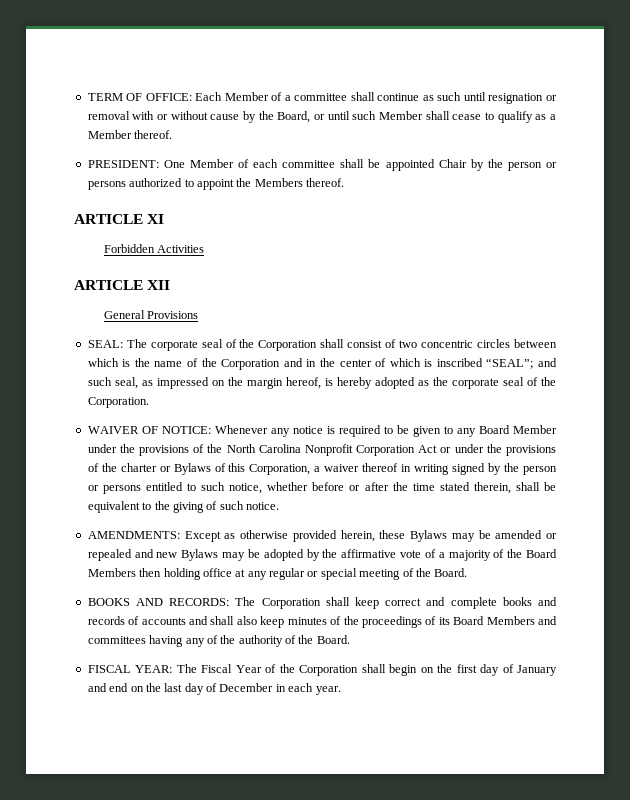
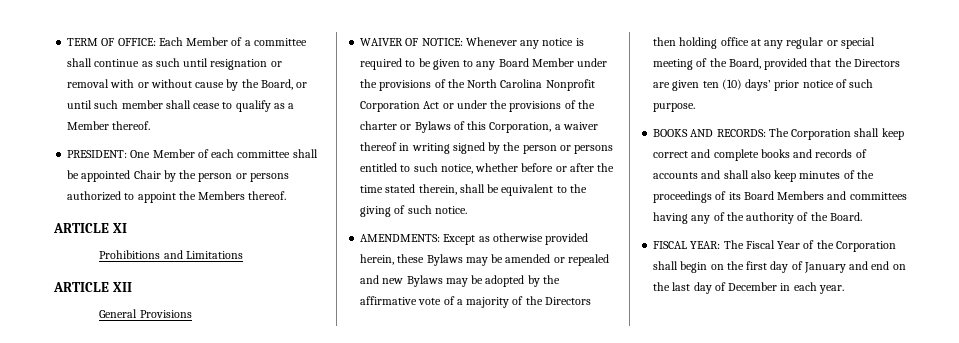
- TERM OF OFFICE: Each Member of a committee shall continue as such until resignation or removal with or without cause by the Board, or until such Member shall cease to qualify as a Member thereof.
+ TERM OF OFFICE: Each Member of a committee shall continue as such until resignation or removal with or without cause by the Board, or until such member shall cease to qualify as a Member thereof.
- Forbidden Activities
+ Prohibitions and Limitations
- SEAL: The corporate seal of the Corporation shall consist of two concentric circles between which is the name of the Corporation and in the center of which is inscribed “SEAL”; and such seal, as impressed on the margin hereof, is hereby adopted as the corporate seal of the Corporation.
- AMENDMENTS: Except as otherwise provided herein, these Bylaws may be amended or repealed and new Bylaws may be adopted by the affirmative vote of a majority of the Board Members then holding office at any regular or special meeting of the Board.
+ AMENDMENTS: Except as otherwise provided herein, these Bylaws may be amended or repealed and new Bylaws may be adopted by the affirmative vote of a majority of the Directors then holding office at any regular or special meeting of the Board, provided that the Directors are given ten (10) days’ prior notice of such purpose.

